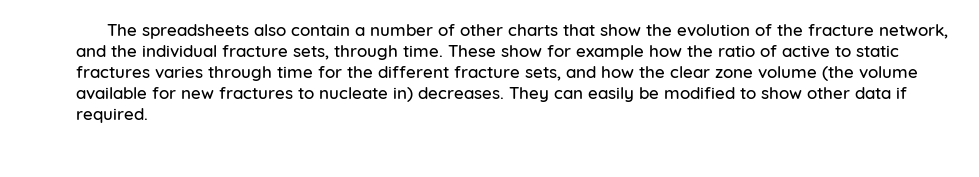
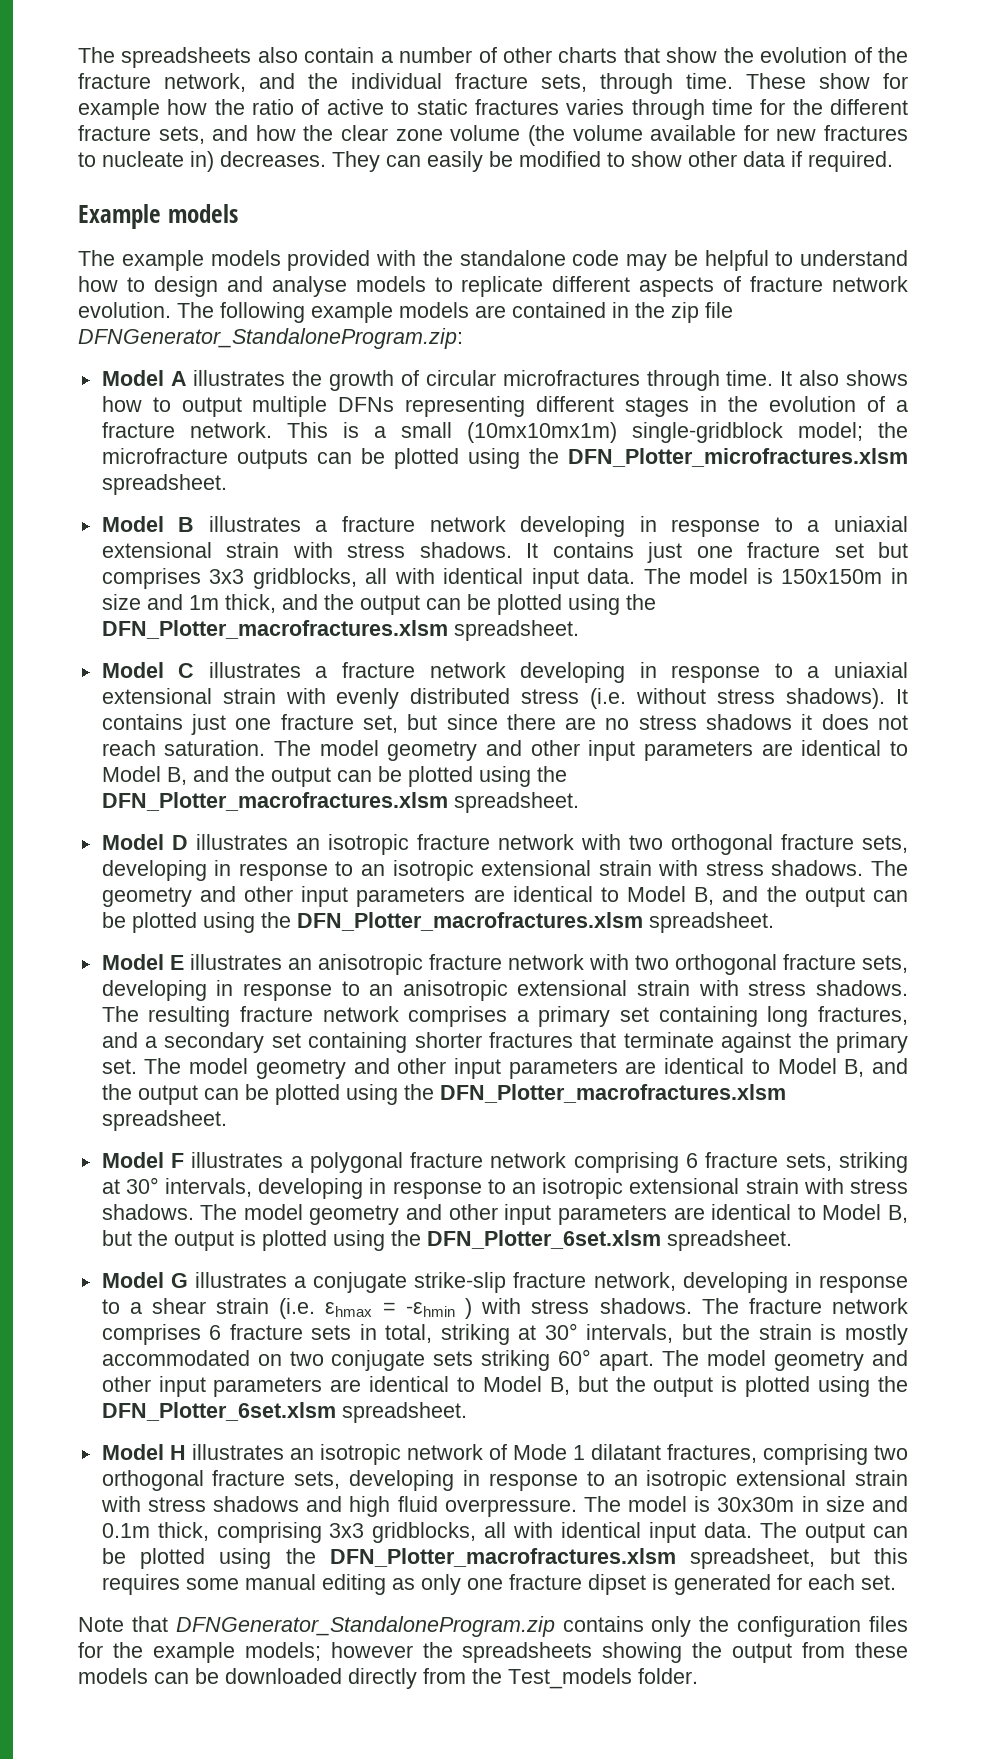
+ Example models
+ The example models provided with the standalone code may be helpful to understand how to design and analyse models to replicate different aspects of fracture network evolution. The following example models are contained in the zip file DFNGenerator_StandaloneProgram.zip:
+ Model A illustrates the growth of circular microfractures through time. It also shows how to output multiple DFNs representing different stages in the evolution of a fracture network. This is a small (10mx10mx1m) single-gridblock model; the microfracture outputs can be plotted using the DFN_Plotter_microfractures.xlsm spreadsheet.
+ Model B illustrates a fracture network developing in response to a uniaxial extensional strain with stress shadows. It contains just one fracture set but comprises 3x3 gridblocks, all with identical input data. The model is 150x150m in size and 1m thick, and the output can be plotted using the DFN_Plotter_macrofractures.xlsm spreadsheet.
+ Model C illustrates a fracture network developing in response to a uniaxial extensional strain with evenly distributed stress (i.e. without stress shadows). It contains just one fracture set, but since there are no stress shadows it does not reach saturation. The model geometry and other input parameters are identical to Model B, and the output can be plotted using the DFN_Plotter_macrofractures.xlsm spreadsheet.
+ Model D illustrates an isotropic fracture network with two orthogonal fracture sets, developing in response to an isotropic extensional strain with stress shadows. The geometry and other input parameters are identical to Model B, and the output can be plotted using the DFN_Plotter_macrofractures.xlsm spreadsheet.
+ Model E illustrates an anisotropic fracture network with two orthogonal fracture sets, developing in response to an anisotropic extensional strain with stress shadows. The resulting fracture network comprises a primary set containing long fractures, and a secondary set containing shorter fractures that terminate against the primary set. The model geometry and other input parameters are identical to Model B, and the output can be plotted using the DFN_Plotter_macrofractures.xlsm spreadsheet.
+ Model F illustrates a polygonal fracture network comprising 6 fracture sets, striking at 30° intervals, developing in response to an isotropic extensional strain with stress shadows. The model geometry and other input parameters are identical to Model B, but the output is plotted using the DFN_Plotter_6set.xlsm spreadsheet.
+ Model G illustrates a conjugate strike-slip fracture network, developing in response to a shear strain (i.e. εhmax = -εhmin ) with stress shadows. The fracture network comprises 6 fracture sets in total, striking at 30° intervals, but the strain is mostly accommodated on two conjugate sets striking 60° apart. The model geometry and other input parameters are identical to Model B, but the output is plotted using the DFN_Plotter_6set.xlsm spreadsheet.
+ Model H illustrates an isotropic network of Mode 1 dilatant fractures, comprising two orthogonal fracture sets, developing in response to an isotropic extensional strain with stress shadows and high fluid overpressure. The model is 30x30m in size and 0.1m thick, comprising 3x3 gridblocks, all with identical input data. The output can be plotted using the DFN_Plotter_macrofractures.xlsm spreadsheet, but this requires some manual editing as only one fracture dipset is generated for each set.
+ Note that DFNGenerator_StandaloneProgram.zip contains only the configuration files for the example models; however the spreadsheets showing the output from these models can be downloaded directly from the Test_models folder.

